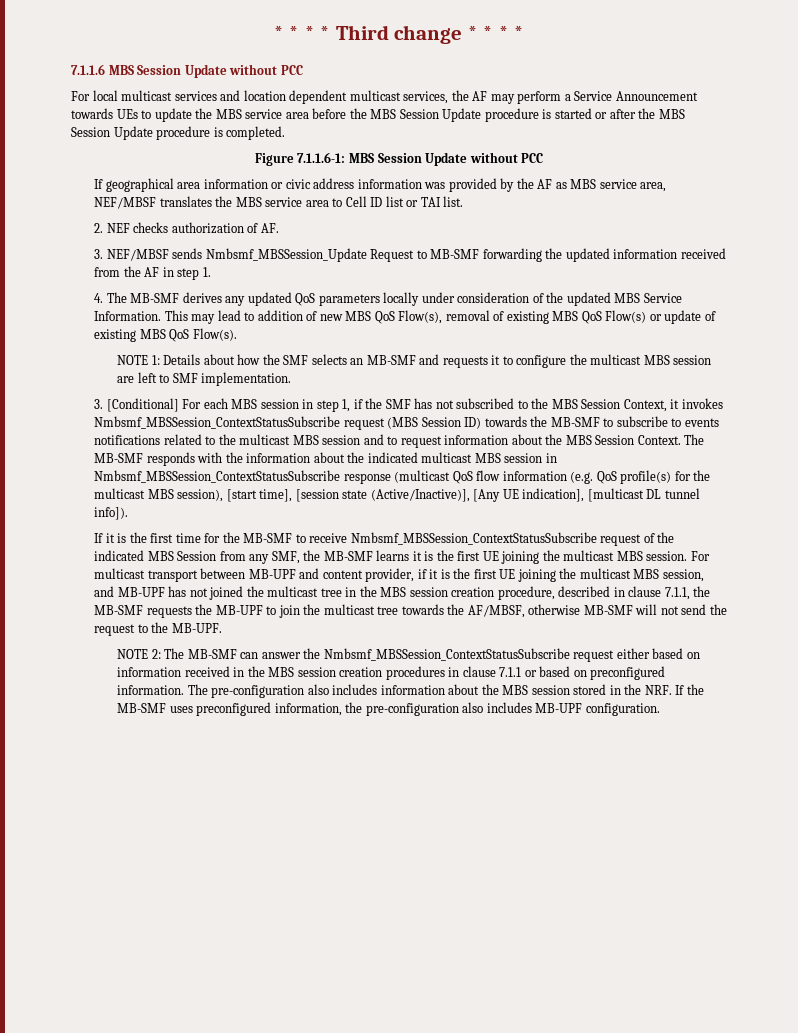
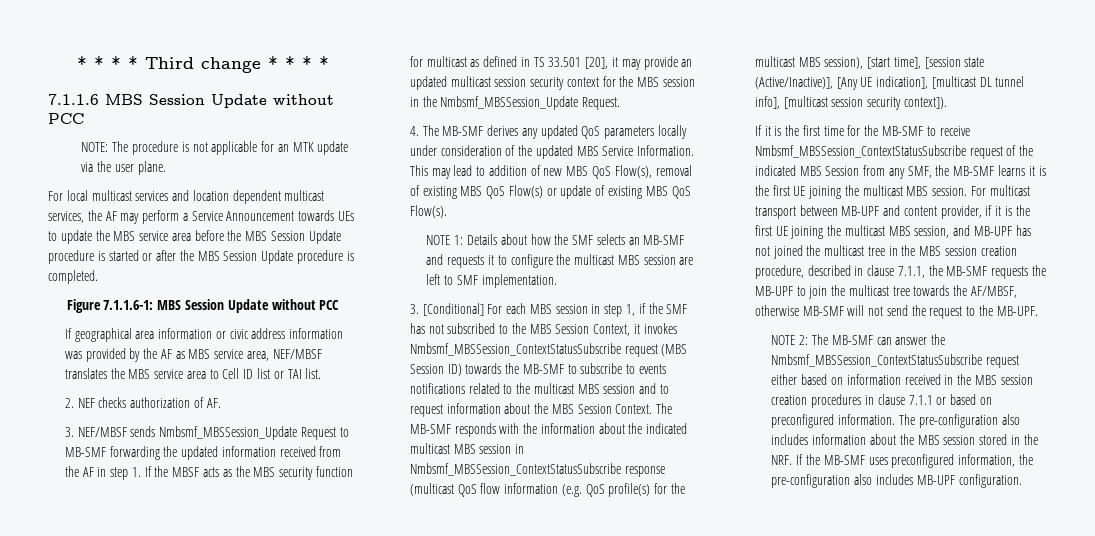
+ NOTE: The procedure is not applicable for an MTK update via the user plane.
- 3. NEF/MBSF sends Nmbsmf_MBSSession_Update Request to MB-SMF forwarding the updated information received from the AF in step 1.
+ 3. NEF/MBSF sends Nmbsmf_MBSSession_Update Request to MB-SMF forwarding the updated information received from the AF in step 1. If the MBSF acts as the MBS security function for multicast as defined in TS 33.501 [20], it may provide an updated multicast session security context for the MBS session in the Nmbsmf_MBSSession_Update Request.
- The MB-SMF responds with the information about the indicated multicast MBS session in Nmbsmf_MBSSession_ContextStatusSubscribe response (multicast QoS flow information (e.g. QoS profile(s) for the multicast MBS session), [start time], [session state (Active/Inactive)], [Any UE indication], [multicast DL tunnel info]).
+ The MB-SMF responds with the information about the indicated multicast MBS session in Nmbsmf_MBSSession_ContextStatusSubscribe response (multicast QoS flow information (e.g. QoS profile(s) for the multicast MBS session), [start time], [session state (Active/Inactive)], [Any UE indication], [multicast DL tunnel info], [multicast session security context]).

